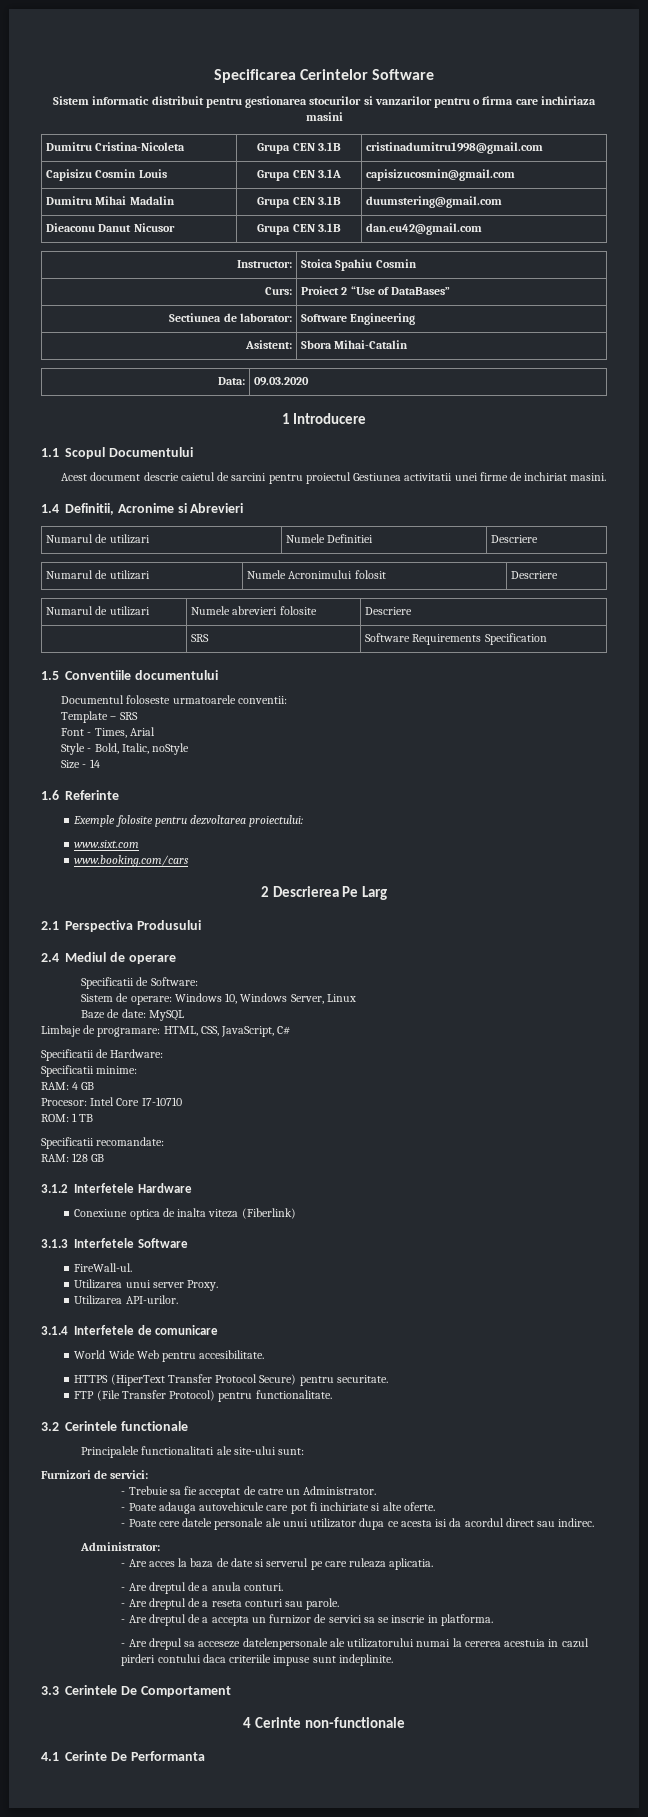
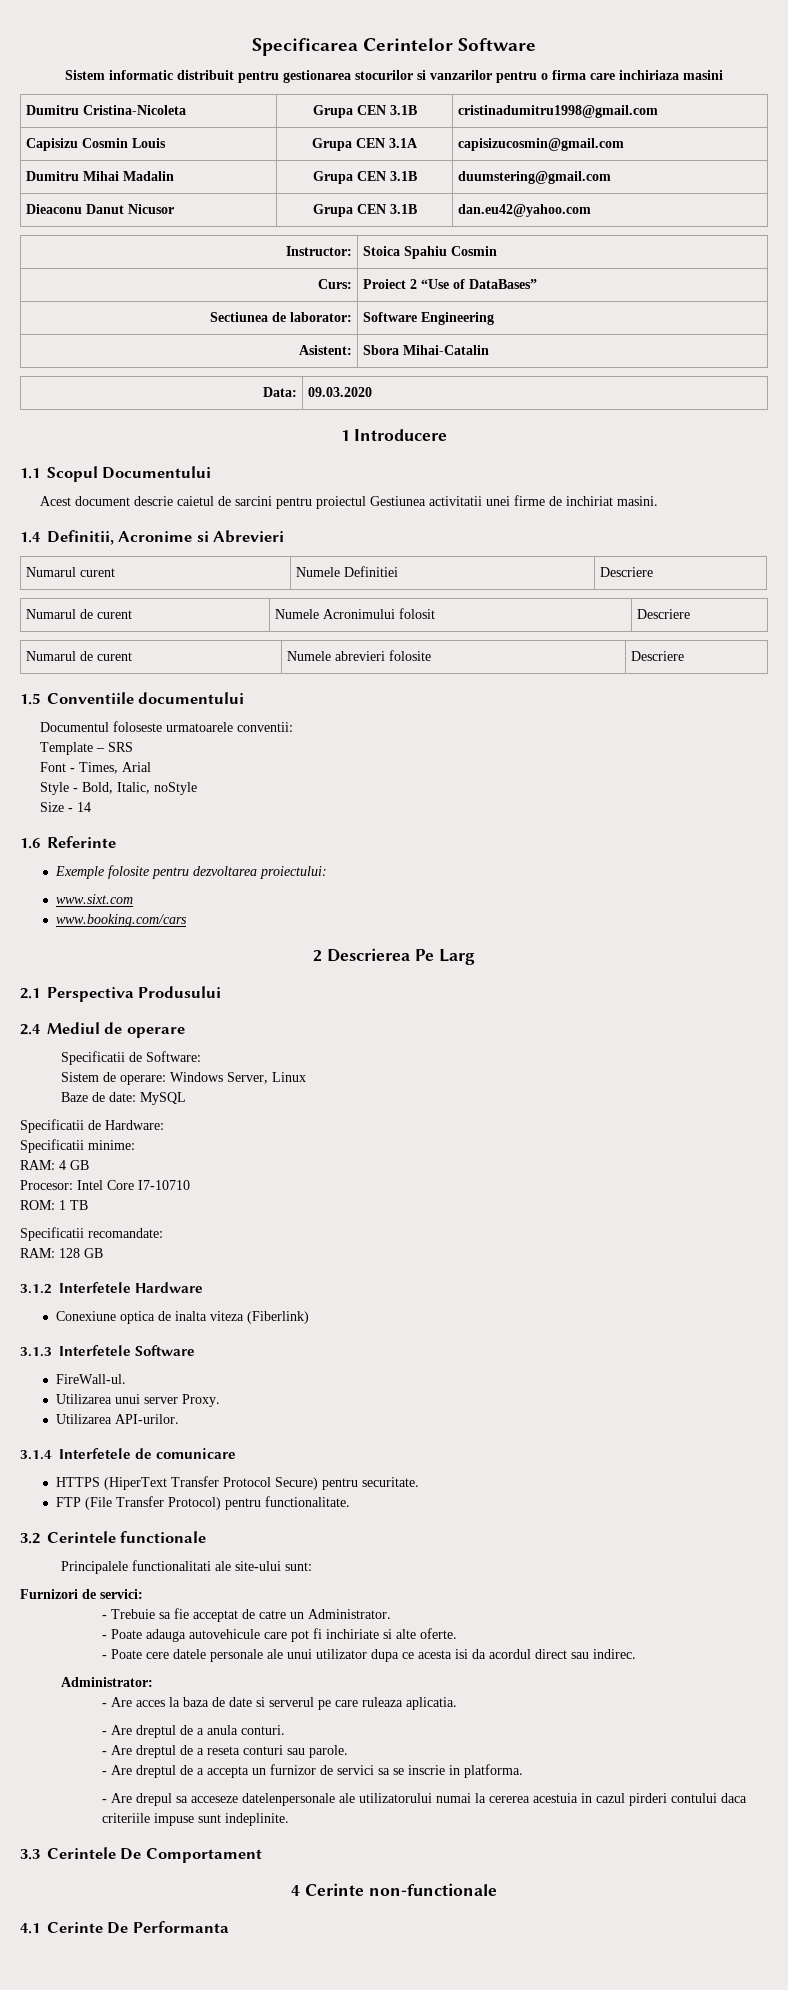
- Dieaconu Danut Nicusor | Grupa CEN 3.1B | dan.eu42@gmail.com
+ Dieaconu Danut Nicusor | Grupa CEN 3.1B | dan.eu42@yahoo.com
- Numarul de utilizari | Numele Definitiei | Descriere
+ Numarul curent | Numele Definitiei | Descriere
- Numarul de utilizari | Numele Acronimului folosit | Descriere
+ Numarul de curent | Numele Acronimului folosit | Descriere
- Numarul de utilizari | Numele abrevieri folosite | Descriere
+ Numarul de curent | Numele abrevieri folosite | Descriere
- | SRS | Software Requirements Specification
- Sistem de operare: Windows 10, Windows Server, Linux
+ Sistem de operare: Windows Server, Linux
- Limbaje de programare: HTML, CSS, JavaScript, C#
- World Wide Web pentru accesibilitate.

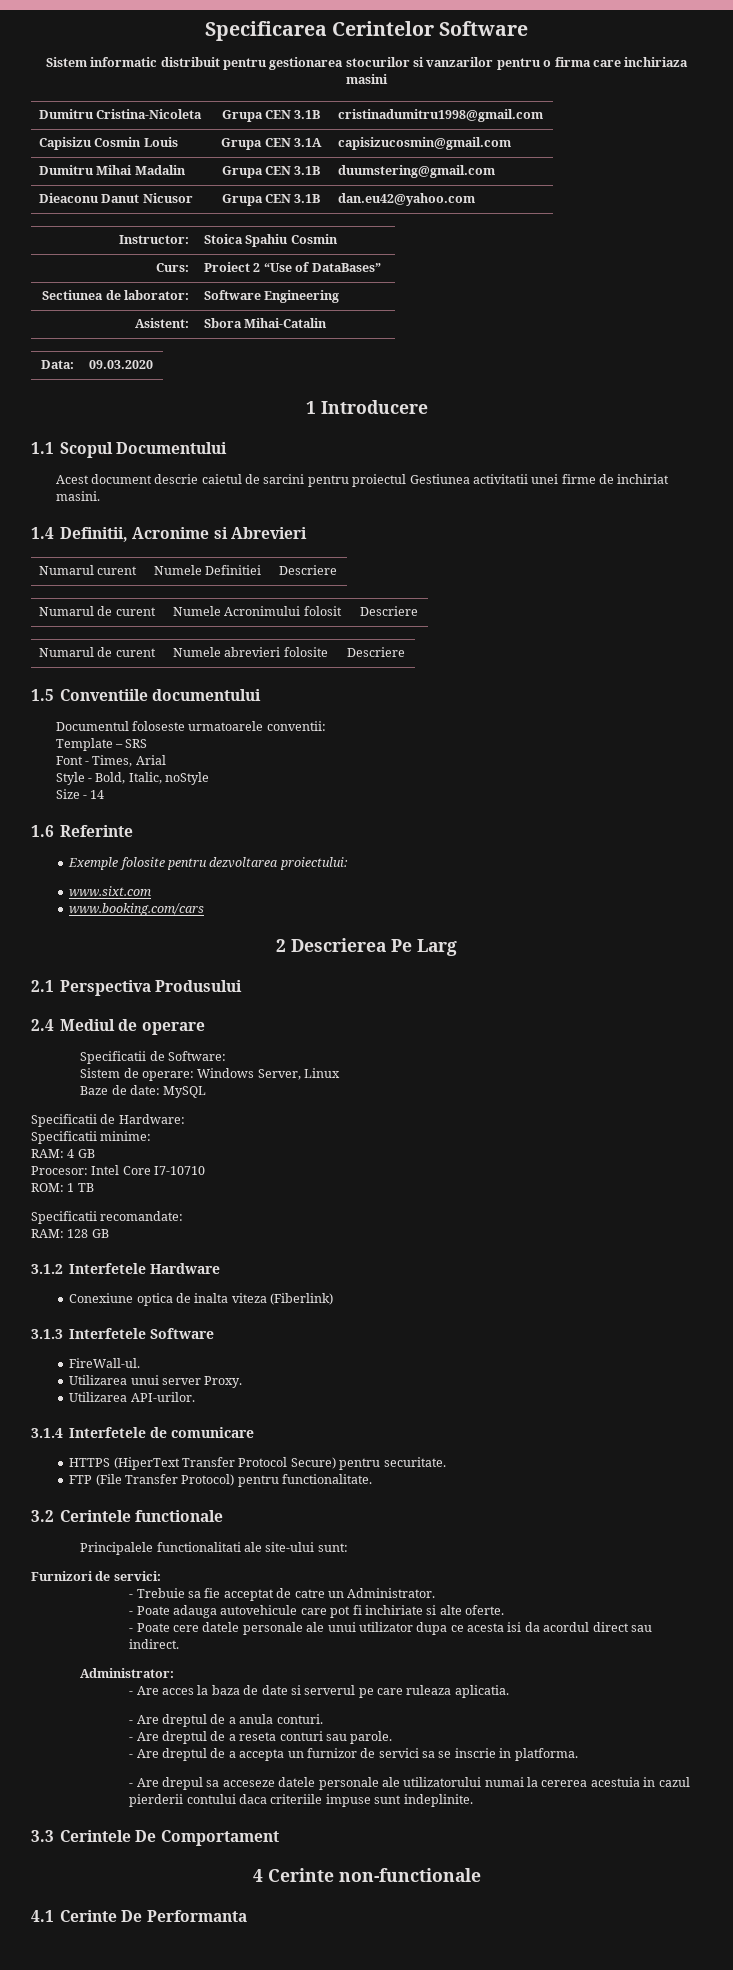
- - Poate cere datele personale ale unui utilizator dupa ce acesta isi da acordul direct sau indirec.
+ - Poate cere datele personale ale unui utilizator dupa ce acesta isi da acordul direct sau indirect.
- - Are drepul sa acceseze datelenpersonale ale utilizatorului numai la cererea acestuia in cazul pirderi contului daca criteriile impuse sunt indeplinite.
+ - Are drepul sa acceseze datele personale ale utilizatorului numai la cererea acestuia in cazul pierderii contului daca criteriile impuse sunt indeplinite.

